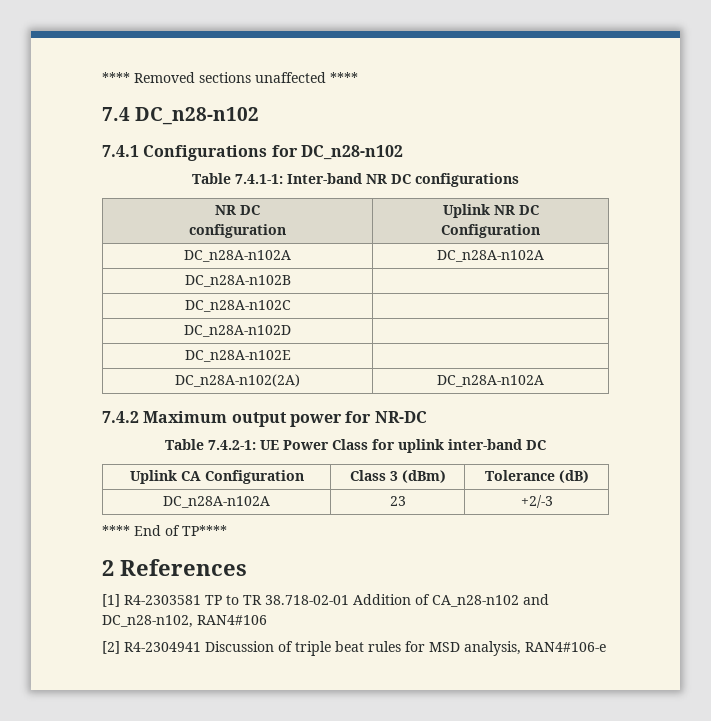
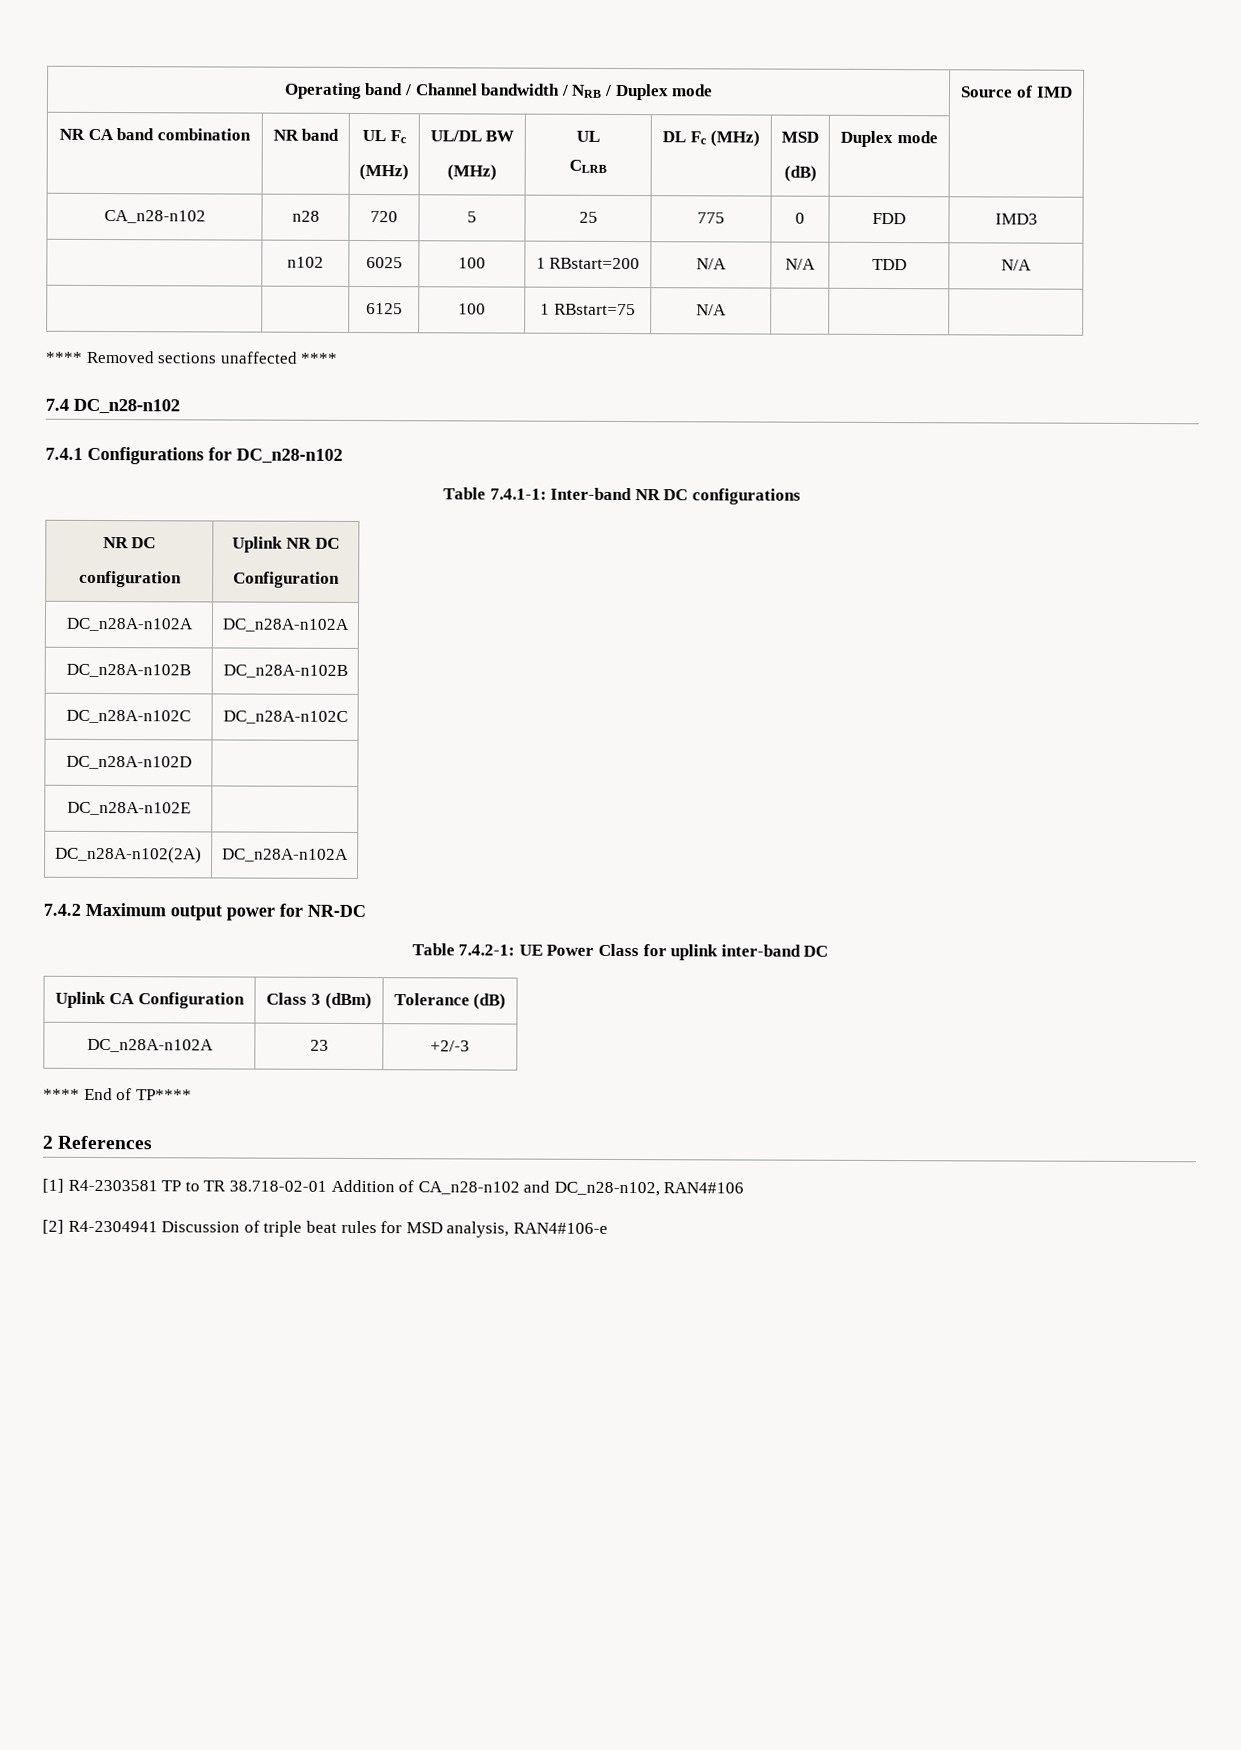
+ Operating band / Channel bandwidth / NRB / Duplex mode | Source of IMD
+ NR CA band combination | NR band | UL Fc
+ (MHz) | UL/DL BW
+ (MHz) | UL
+ CLRB | DL Fc (MHz) | MSD
+ (dB) | Duplex mode |
+ CA_n28-n102 | n28 | 720 | 5 | 25 | 775 | 0 | FDD | IMD3
+ | n102 | 6025 | 100 | 1 RBstart=200 | N/A | N/A | TDD | N/A
+ | | 6125 | 100 | 1 RBstart=75 | N/A | | |
- DC_n28A-n102B |
+ DC_n28A-n102B | DC_n28A-n102B
- DC_n28A-n102C |
+ DC_n28A-n102C | DC_n28A-n102C

